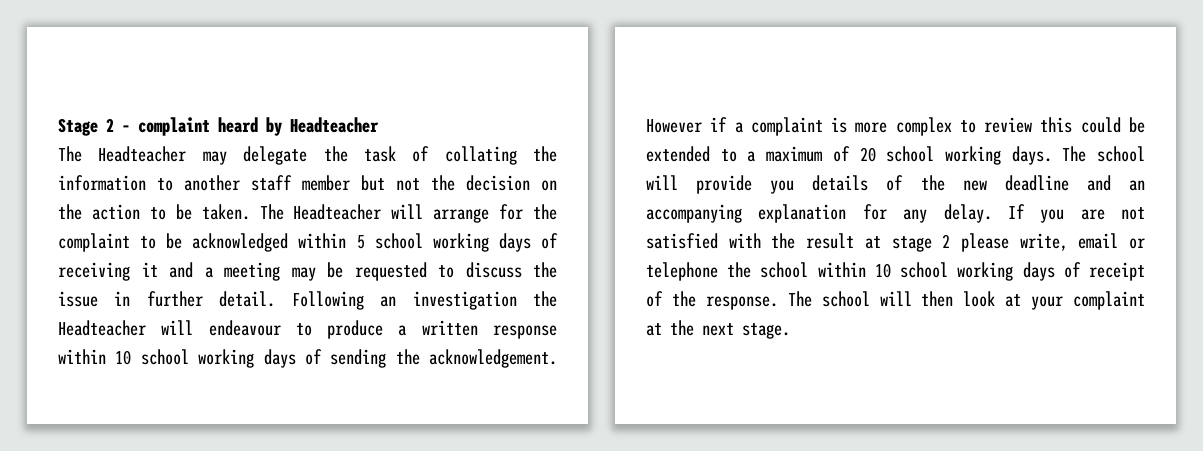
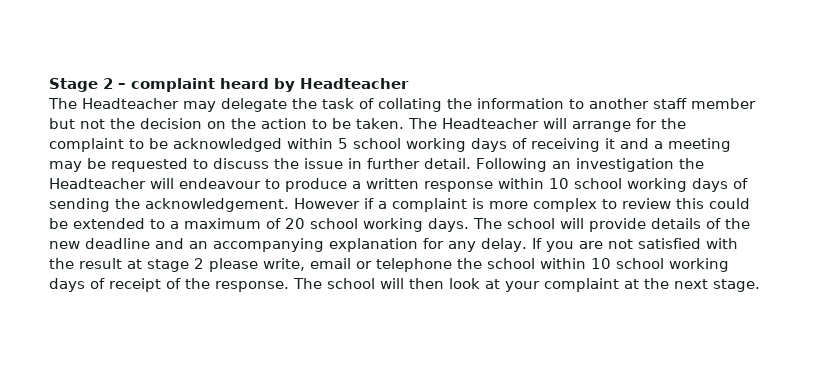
- The school will provide you details of the new deadline and an accompanying explanation for any delay.
+ The school will provide details of the new deadline and an accompanying explanation for any delay.

